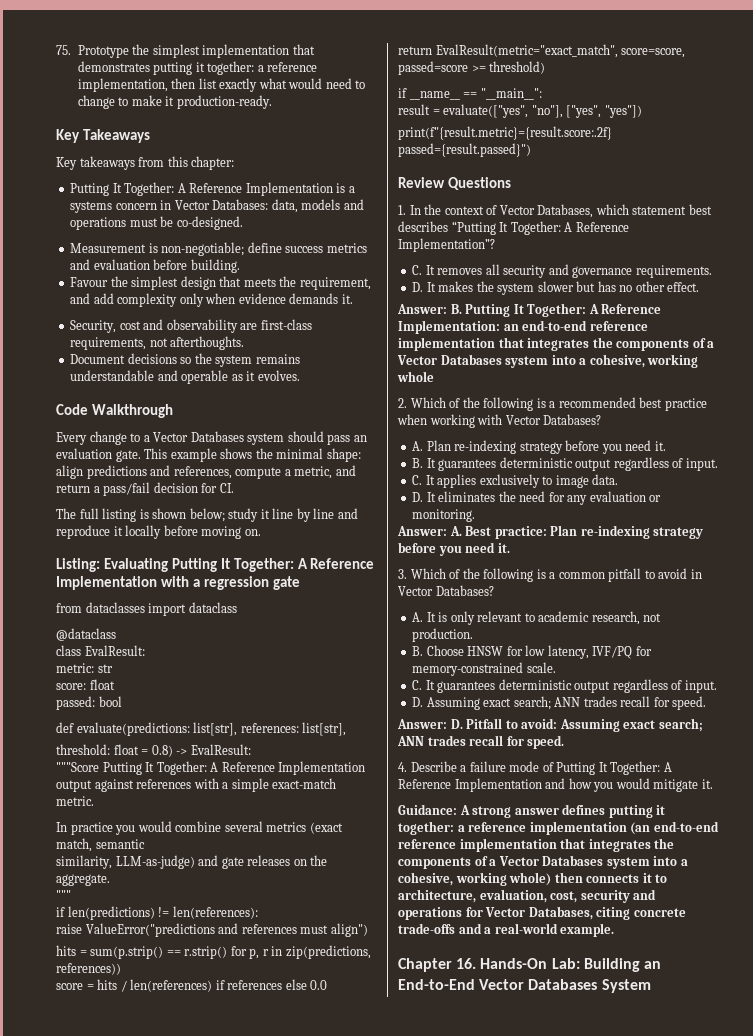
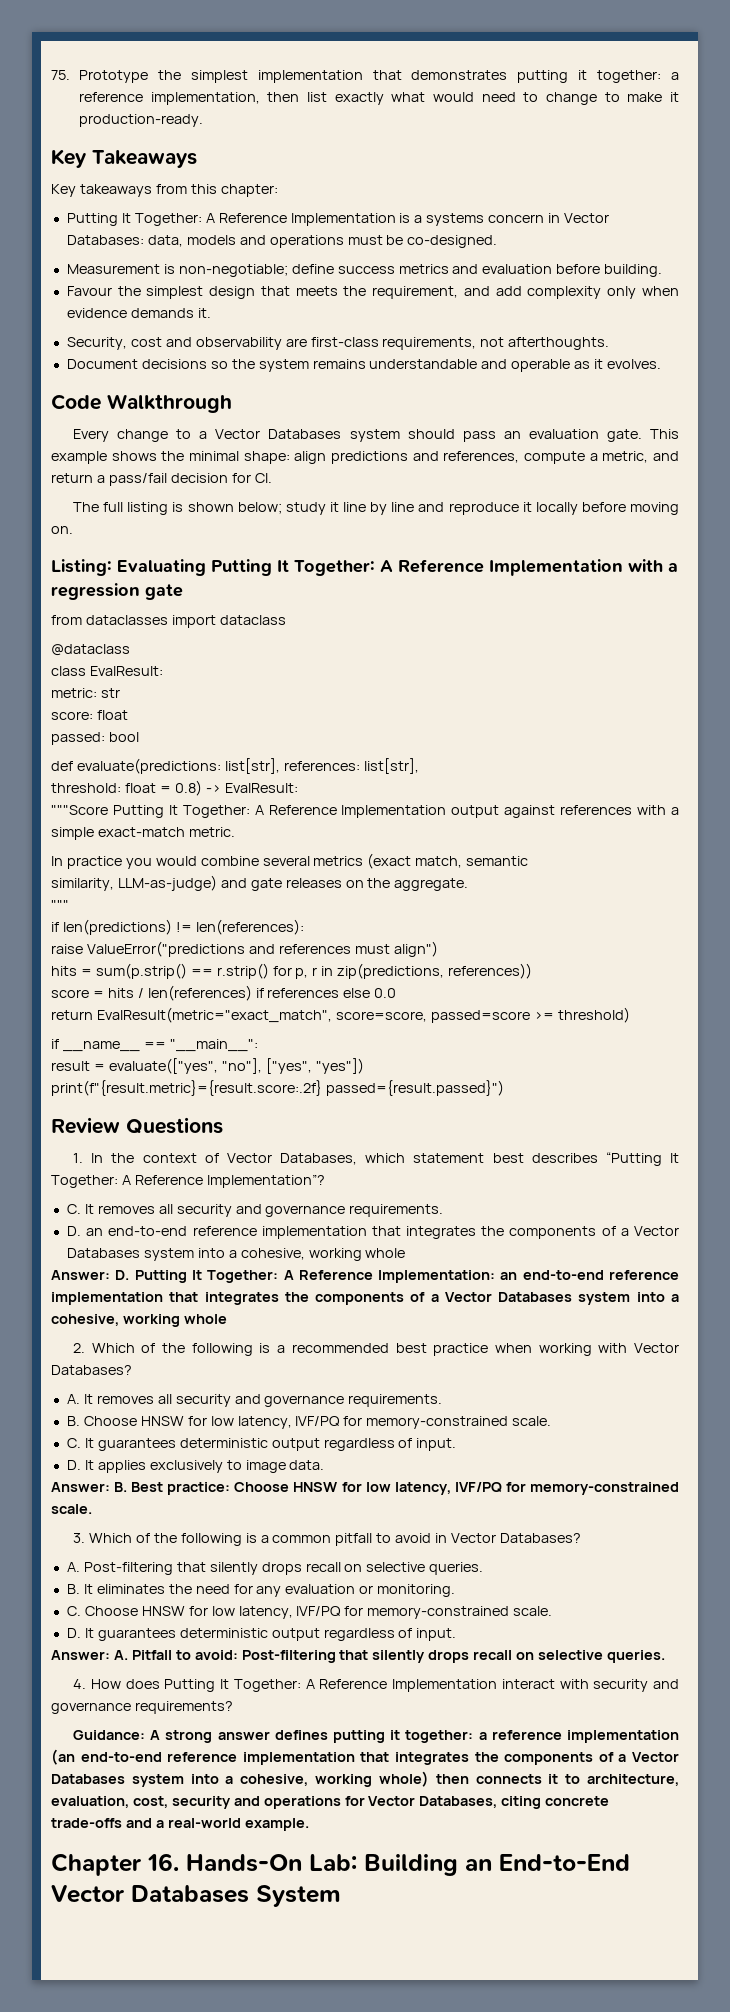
- D. It makes the system slower but has no other effect.
- Answer: B. Putting It Together: A Reference Implementation: an end-to-end reference implementation that integrates the components of a Vector Databases system into a cohesive, working whole
+ D. an end-to-end reference implementation that integrates the components of a Vector Databases system into a cohesive, working whole
+ Answer: D. Putting It Together: A Reference Implementation: an end-to-end reference implementation that integrates the components of a Vector Databases system into a cohesive, working whole
- A. Plan re-indexing strategy before you need it.
- B. It guarantees deterministic output regardless of input.
- C. It applies exclusively to image data.
- D. It eliminates the need for any evaluation or monitoring.
- Answer: A. Best practice: Plan re-indexing strategy before you need it.
- 3. Which of the following is a common pitfall to avoid in Vector Databases?
- A. It is only relevant to academic research, not production.
+ A. It removes all security and governance requirements.
- D. Assuming exact search; ANN trades recall for speed.
- Answer: D. Pitfall to avoid: Assuming exact search; ANN trades recall for speed.
- 4. Describe a failure mode of Putting It Together: A Reference Implementation and how you would mitigate it.
+ D. It applies exclusively to image data.
+ Answer: B. Best practice: Choose HNSW for low latency, IVF/PQ for memory-constrained scale.
+ 3. Which of the following is a common pitfall to avoid in Vector Databases?
+ A. Post-filtering that silently drops recall on selective queries.
+ B. It eliminates the need for any evaluation or monitoring.
+ C. Choose HNSW for low latency, IVF/PQ for memory-constrained scale.
+ D. It guarantees deterministic output regardless of input.
+ Answer: A. Pitfall to avoid: Post-filtering that silently drops recall on selective queries.
+ 4. How does Putting It Together: A Reference Implementation interact with security and governance requirements?

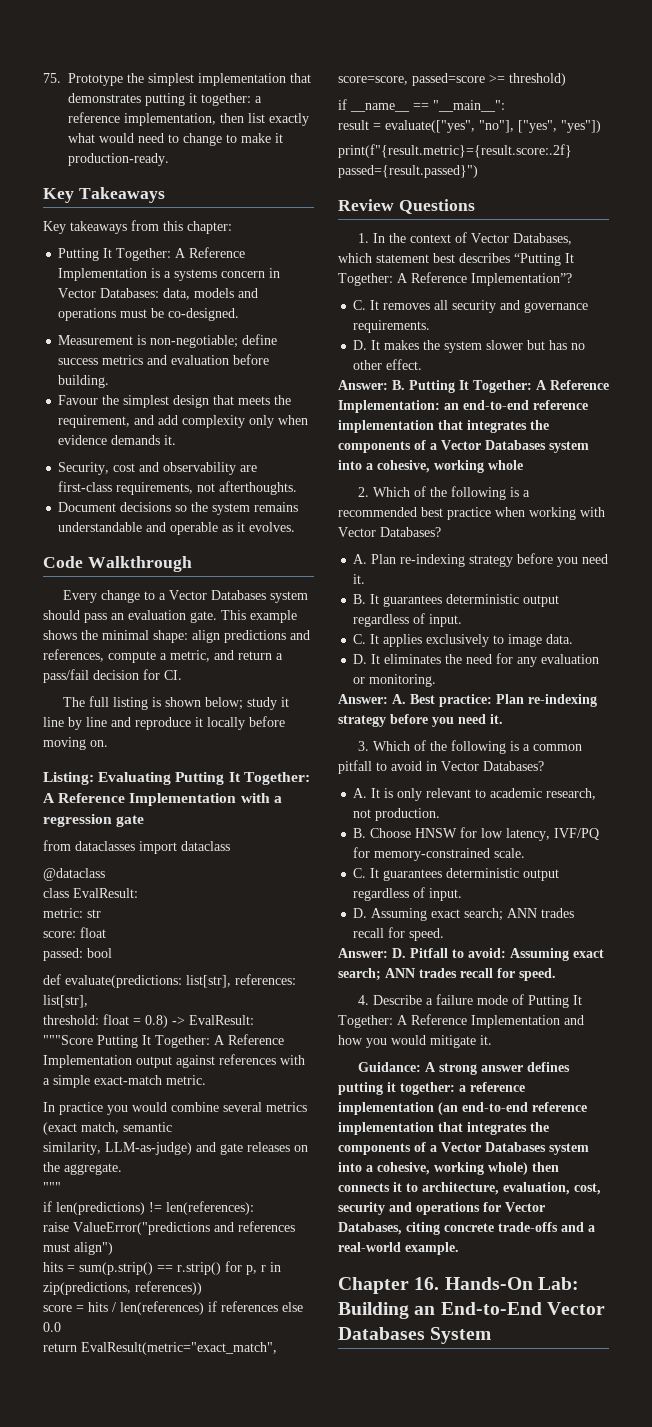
- D. an end-to-end reference implementation that integrates the components of a Vector Databases system into a cohesive, working whole
- Answer: D. Putting It Together: A Reference Implementation: an end-to-end reference implementation that integrates the components of a Vector Databases system into a cohesive, working whole
+ D. It makes the system slower but has no other effect.
+ Answer: B. Putting It Together: A Reference Implementation: an end-to-end reference implementation that integrates the components of a Vector Databases system into a cohesive, working whole
- A. It removes all security and governance requirements.
+ A. Plan re-indexing strategy before you need it.
+ B. It guarantees deterministic output regardless of input.
+ C. It applies exclusively to image data.
+ D. It eliminates the need for any evaluation or monitoring.
+ Answer: A. Best practice: Plan re-indexing strategy before you need it.
+ 3. Which of the following is a common pitfall to avoid in Vector Databases?
+ A. It is only relevant to academic research, not production.
- D. It applies exclusively to image data.
- Answer: B. Best practice: Choose HNSW for low latency, IVF/PQ for memory-constrained scale.
- 3. Which of the following is a common pitfall to avoid in Vector Databases?
- A. Post-filtering that silently drops recall on selective queries.
- B. It eliminates the need for any evaluation or monitoring.
- C. Choose HNSW for low latency, IVF/PQ for memory-constrained scale.
- D. It guarantees deterministic output regardless of input.
- Answer: A. Pitfall to avoid: Post-filtering that silently drops recall on selective queries.
- 4. How does Putting It Together: A Reference Implementation interact with security and governance requirements?
+ D. Assuming exact search; ANN trades recall for speed.
+ Answer: D. Pitfall to avoid: Assuming exact search; ANN trades recall for speed.
+ 4. Describe a failure mode of Putting It Together: A Reference Implementation and how you would mitigate it.

